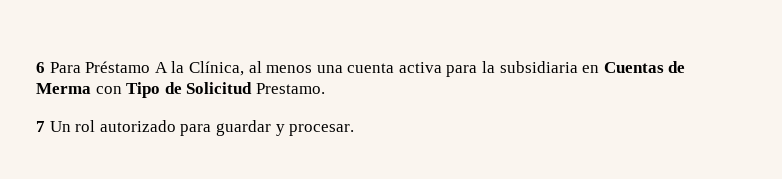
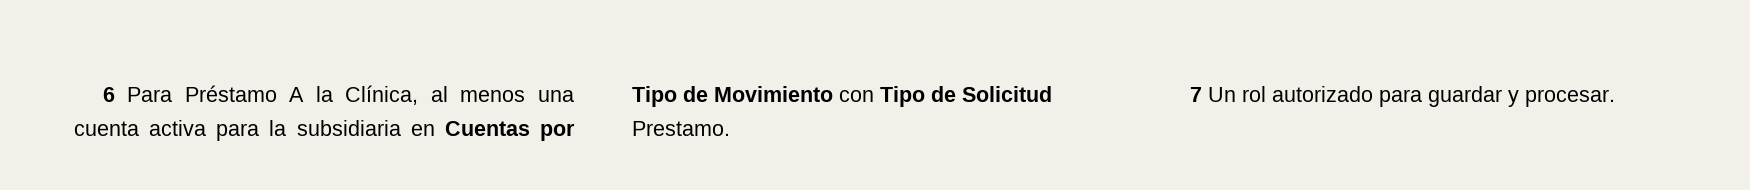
- 6 Para Préstamo A la Clínica, al menos una cuenta activa para la subsidiaria en Cuentas de Merma con Tipo de Solicitud Prestamo.
+ 6 Para Préstamo A la Clínica, al menos una cuenta activa para la subsidiaria en Cuentas por Tipo de Movimiento con Tipo de Solicitud Prestamo.

